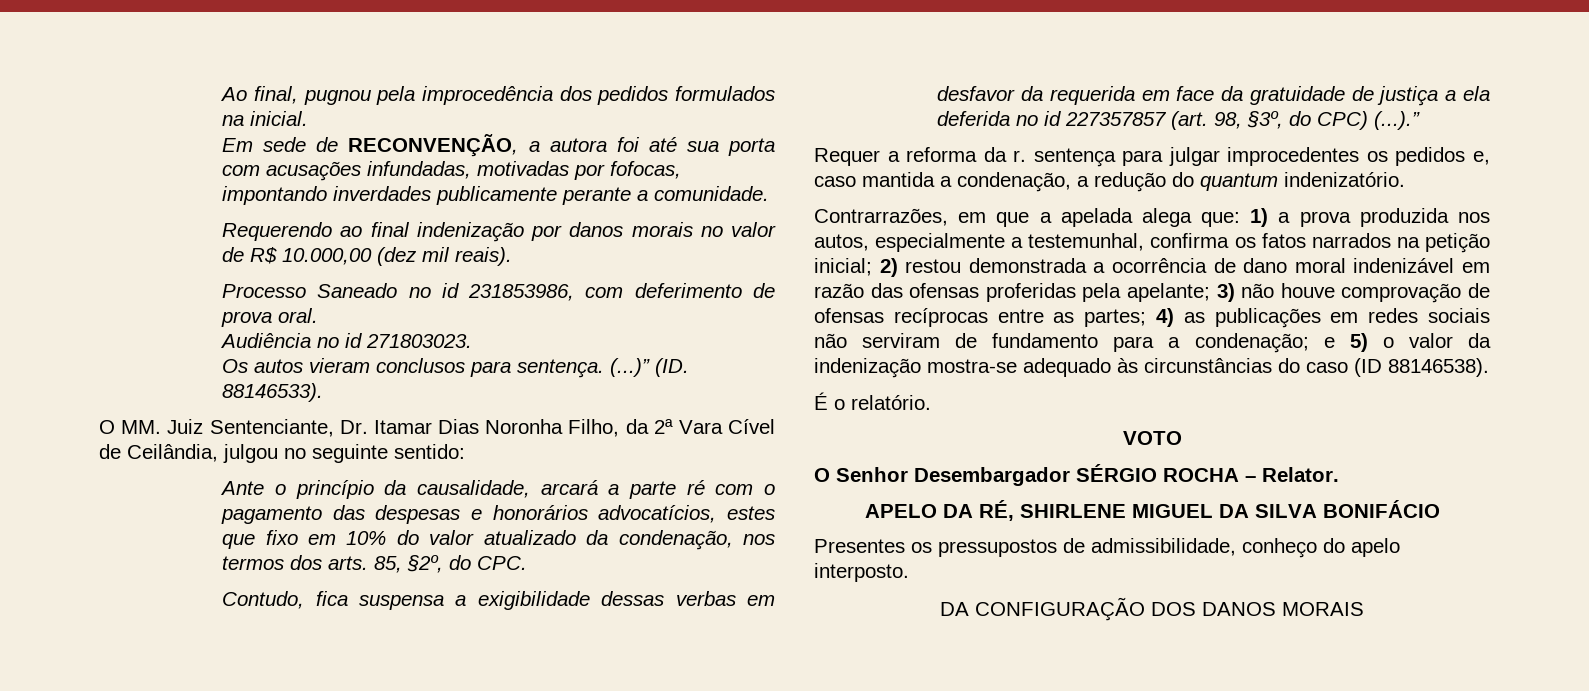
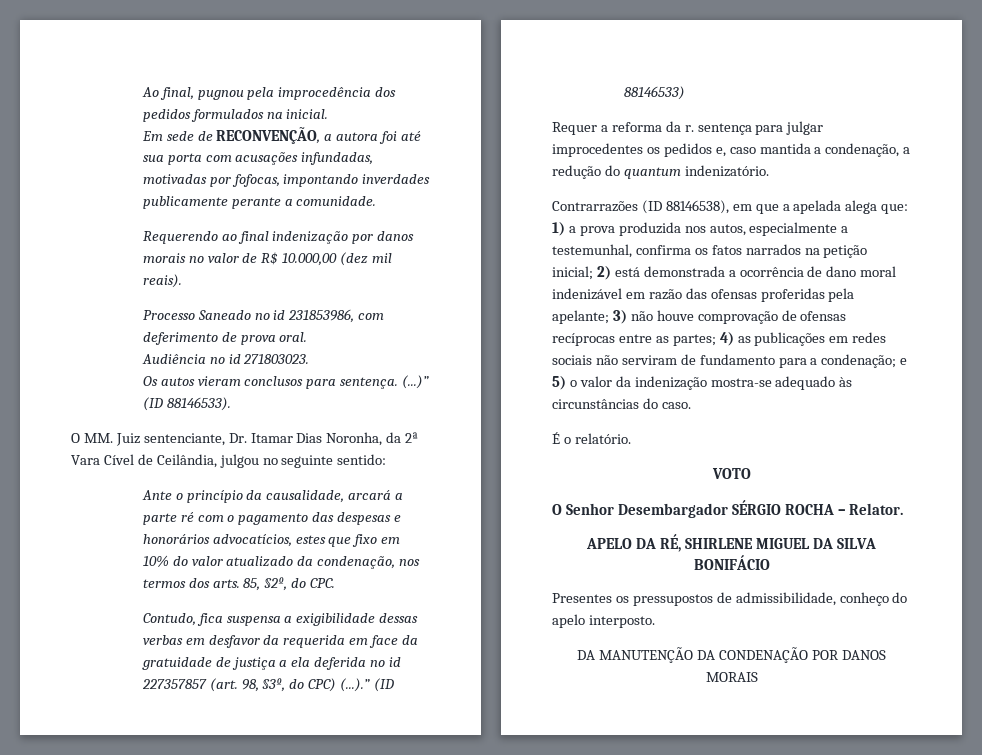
- (ID. 88146533).
+ (ID 88146533).
- O MM. Juiz Sentenciante, Dr. Itamar Dias Noronha Filho, da 2ª Vara Cível de Ceilândia, julgou no seguinte sentido:
+ O MM. Juiz sentenciante, Dr. Itamar Dias Noronha, da 2ª Vara Cível de Ceilândia, julgou no seguinte sentido:
- Contudo, fica suspensa a exigibilidade dessas verbas em desfavor da requerida em face da gratuidade de justiça a ela deferida no id 227357857 (art. 98, §3º, do CPC) (...).”
+ Contudo, fica suspensa a exigibilidade dessas verbas em desfavor da requerida em face da gratuidade de justiça a ela deferida no id 227357857 (art. 98, §3º, do CPC) (...).” (ID 88146533)
- Contrarrazões, em que a apelada alega que:
+ Contrarrazões (ID 88146538), em que a apelada alega que:
- 2) restou demonstrada a ocorrência de dano moral indenizável em razão das ofensas proferidas pela apelante;
+ 2) está demonstrada a ocorrência de dano moral indenizável em razão das ofensas proferidas pela apelante;
- e 5) o valor da indenização mostra-se adequado às circunstâncias do caso (ID 88146538).
+ e 5) o valor da indenização mostra-se adequado às circunstâncias do caso.
- DA CONFIGURAÇÃO DOS DANOS MORAIS
+ DA MANUTENÇÃO DA CONDENAÇÃO POR DANOS MORAIS

